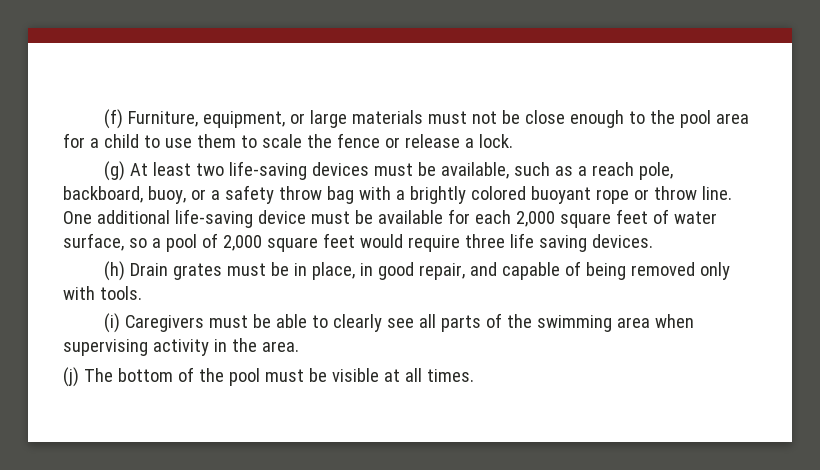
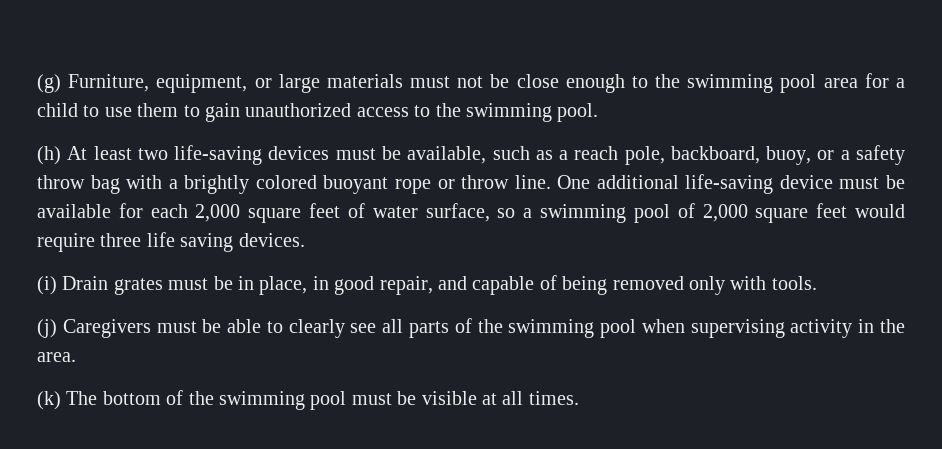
- (f) Furniture, equipment, or large materials must not be close enough to the pool area for a child to use them to scale the fence or release a lock.
- (g) At least two life-saving devices must be available, such as a reach pole, backboard, buoy, or a safety throw bag with a brightly colored buoyant rope or throw line.
+ (g) Furniture, equipment, or large materials must not be close enough to the swimming pool area for a child to use them to gain unauthorized access to the swimming pool.
+ (h) At least two life-saving devices must be available, such as a reach pole, backboard, buoy, or a safety throw bag with a brightly colored buoyant rope or throw line.
- One additional life-saving device must be available for each 2,000 square feet of water surface, so a pool of 2,000 square feet would require three life saving devices.
+ One additional life-saving device must be available for each 2,000 square feet of water surface, so a swimming pool of 2,000 square feet would require three life saving devices.
- (h) Drain grates must be in place, in good repair, and capable of being removed only with tools.
+ (i) Drain grates must be in place, in good repair, and capable of being removed only with tools.
- (i) Caregivers must be able to clearly see all parts of the swimming area when supervising activity in the area.
+ (j) Caregivers must be able to clearly see all parts of the swimming pool when supervising activity in the area.
- (j) The bottom of the pool must be visible at all times.
+ (k) The bottom of the swimming pool must be visible at all times.

